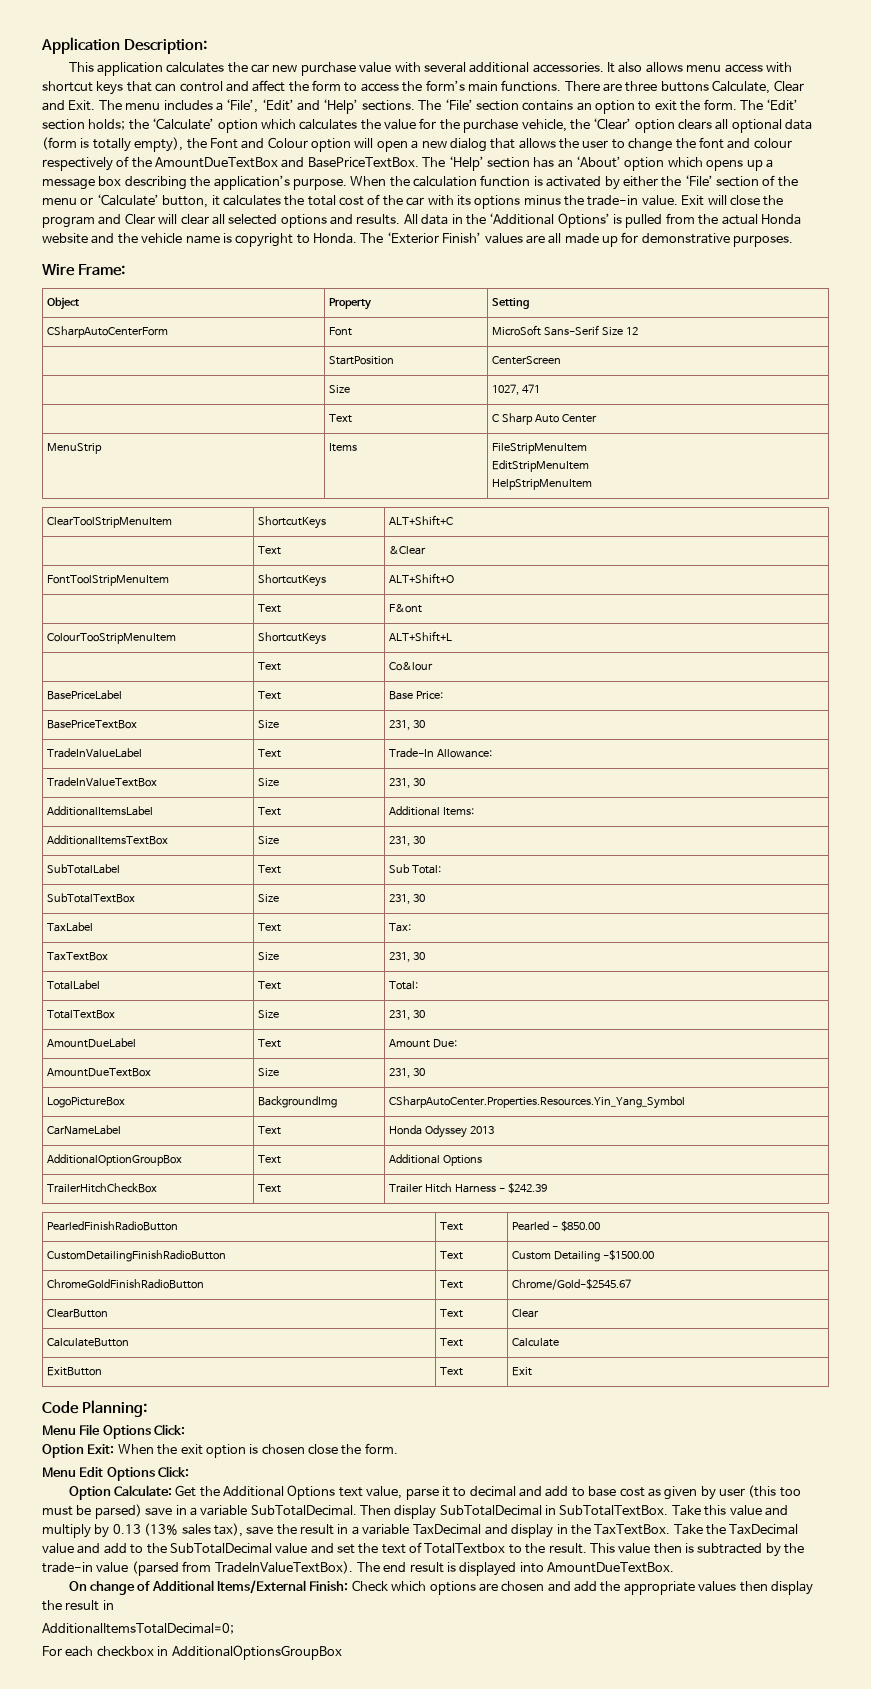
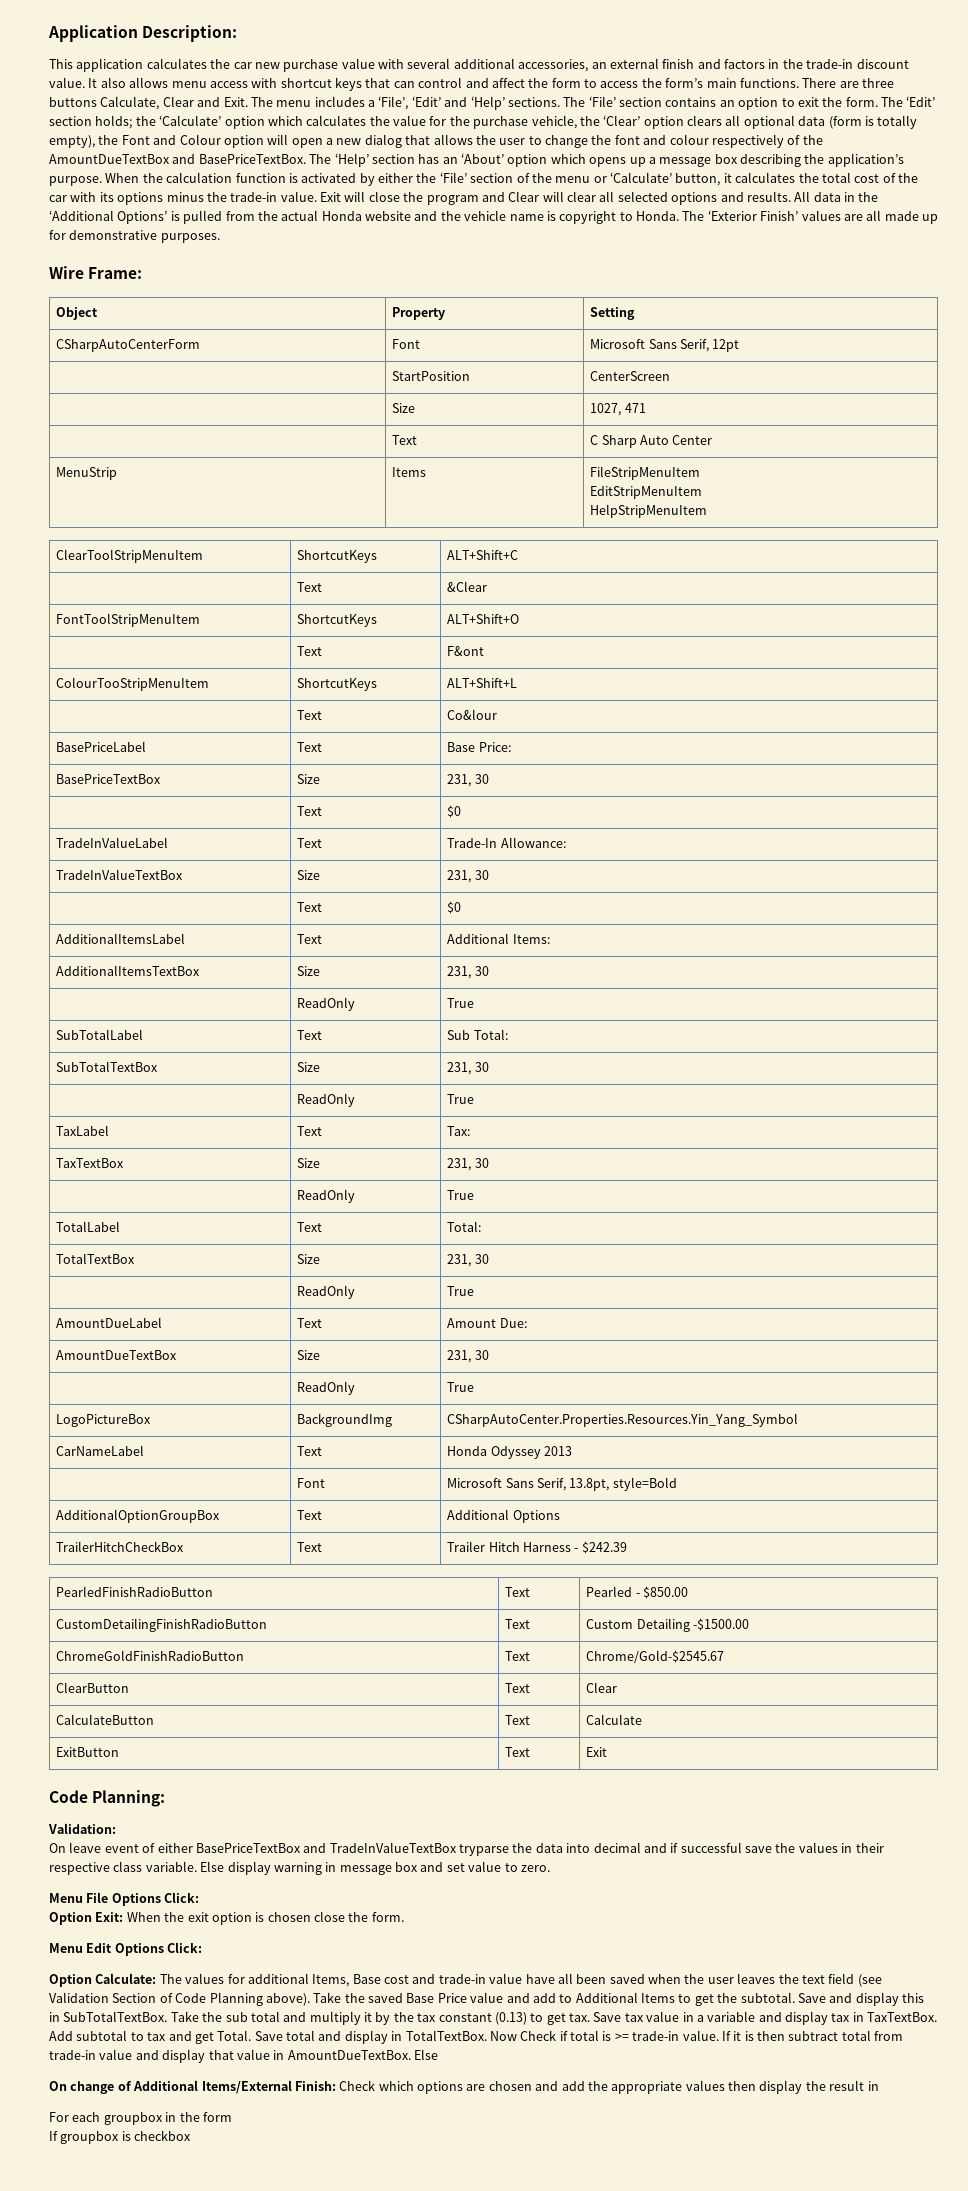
- This application calculates the car new purchase value with several additional accessories.
+ This application calculates the car new purchase value with several additional accessories, an external finish and factors in the trade-in discount value.
- CSharpAutoCenterForm | Font | MicroSoft Sans-Serif Size 12
+ CSharpAutoCenterForm | Font | Microsoft Sans Serif, 12pt
  BasePriceTextBox | Size | 231, 30
+ | Text | $0
  TradeInValueTextBox | Size | 231, 30
+ | Text | $0
  AdditionalItemsTextBox | Size | 231, 30
+ | ReadOnly | True
  SubTotalTextBox | Size | 231, 30
+ | ReadOnly | True
  TaxTextBox | Size | 231, 30
+ | ReadOnly | True
  TotalTextBox | Size | 231, 30
+ | ReadOnly | True
  AmountDueTextBox | Size | 231, 30
+ | ReadOnly | True
+ | Font | Microsoft Sans Serif, 13.8pt, style=Bold
+ Validation:
+ On leave event of either BasePriceTextBox and TradeInValueTextBox tryparse the data into decimal and if successful save the values in their respective class variable. Else display warning in message box and set value to zero.
- Option Calculate: Get the Additional Options text value, parse it to decimal and add to base cost as given by user (this too must be parsed) save in a variable SubTotalDecimal. Then display SubTotalDecimal in SubTotalTextBox. Take this value and multiply by 0.13 (13% sales tax), save the result in a variable TaxDecimal and display in the TaxTextBox. Take the TaxDecimal value and add to the SubTotalDecimal value and set the text of TotalTextbox to the result. This value then is subtracted by the trade-in value (parsed from TradeInValueTextBox). The end result is displayed into AmountDueTextBox.
+ Option Calculate: The values for additional Items, Base cost and trade-in value have all been saved when the user leaves the text field (see Validation Section of Code Planning above). Take the saved Base Price value and add to Additional Items to get the subtotal. Save and display this in SubTotalTextBox. Take the sub total and multiply it by the tax constant (0.13) to get tax. Save tax value in a variable and display tax in TaxTextBox. Add subtotal to tax and get Total. Save total and display in TotalTextBox. Now Check if total is >= trade-in value. If it is then subtract total from trade-in value and display that value in AmountDueTextBox. Else
- AdditionalItemsTotalDecimal=0;
- For each checkbox in AdditionalOptionsGroupBox
+ For each groupbox in the form
+ If groupbox is checkbox

